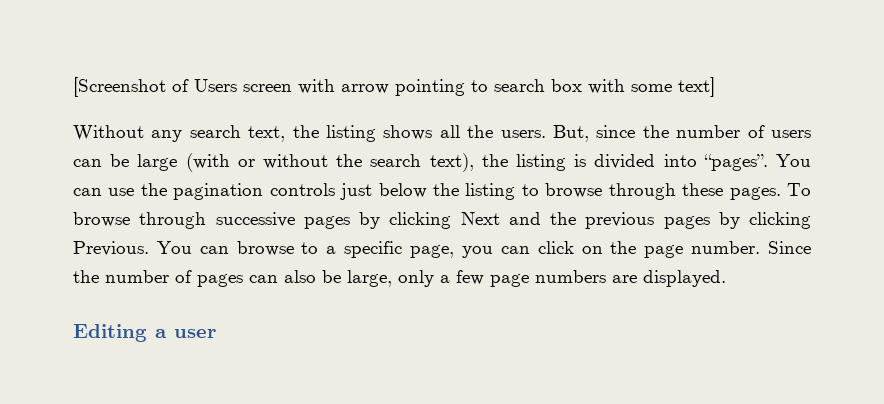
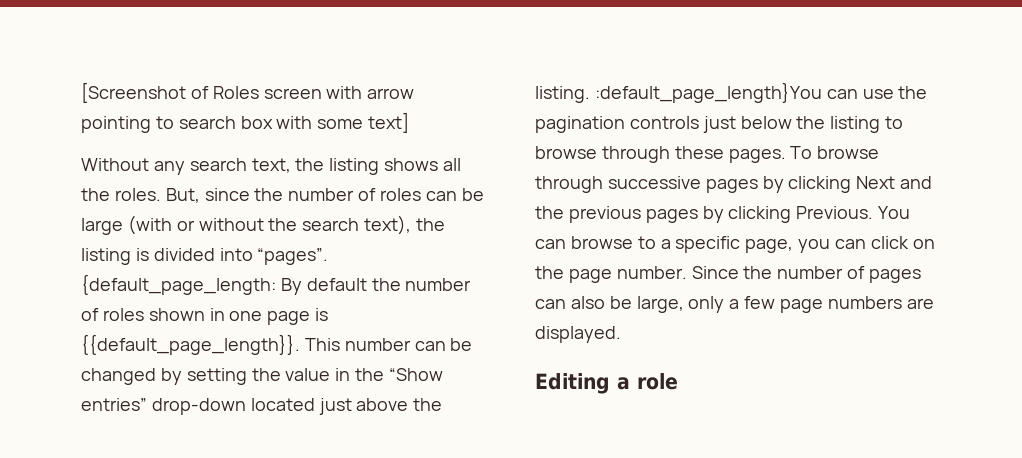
- [Screenshot of Users screen with arrow pointing to search box with some text]
+ [Screenshot of Roles screen with arrow pointing to search box with some text]
- Without any search text, the listing shows all the users.
+ Without any search text, the listing shows all the roles.
- But, since the number of users can be large (with or without the search text), the listing is divided into “pages”.
+ But, since the number of roles can be large (with or without the search text), the listing is divided into “pages”.
- You can use the pagination controls just below the listing to browse through these pages.
+ {default_page_length: By default the number of roles shown in one page is {{default_page_length}}. This number can be changed by setting the value in the “Show entries” drop-down located just above the listing. :default_page_length}You can use the pagination controls just below the listing to browse through these pages.
- Editing a user
+ Editing a role

